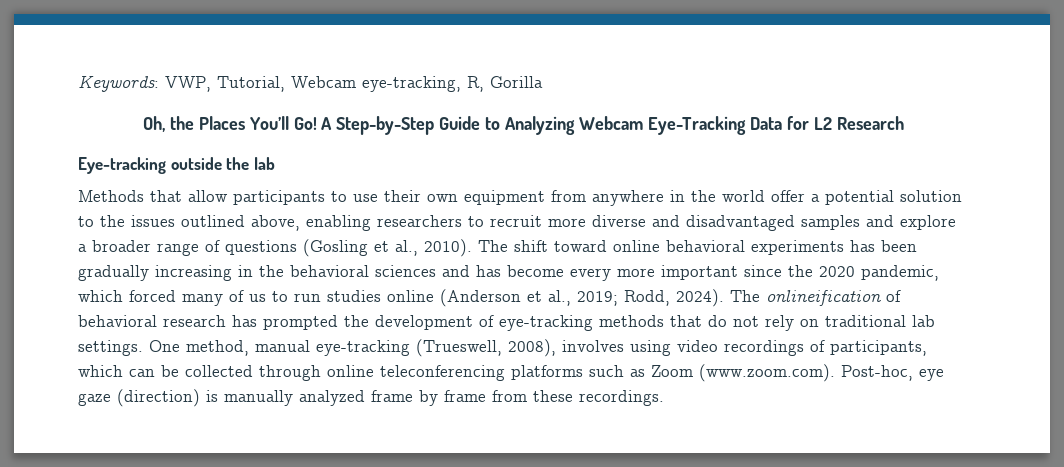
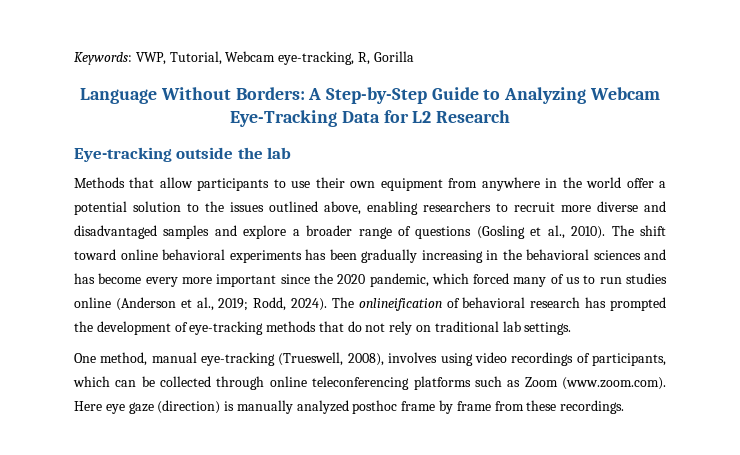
- Oh, the Places You’ll Go! A Step-by-Step Guide to Analyzing Webcam Eye-Tracking Data for L2 Research
+ Language Without Borders: A Step-by-Step Guide to Analyzing Webcam Eye-Tracking Data for L2 Research
- The onlineification of behavioral research has prompted the development of eye-tracking methods that do not rely on traditional lab settings. One method, manual eye-tracking (Trueswell, 2008), involves using video recordings of participants, which can be collected through online teleconferencing platforms such as Zoom (www.zoom.com). Post-hoc, eye gaze (direction) is manually analyzed frame by frame from these recordings.
+ The onlineification of behavioral research has prompted the development of eye-tracking methods that do not rely on traditional lab settings.
+ One method, manual eye-tracking (Trueswell, 2008), involves using video recordings of participants, which can be collected through online teleconferencing platforms such as Zoom (www.zoom.com). Here eye gaze (direction) is manually analyzed posthoc frame by frame from these recordings.

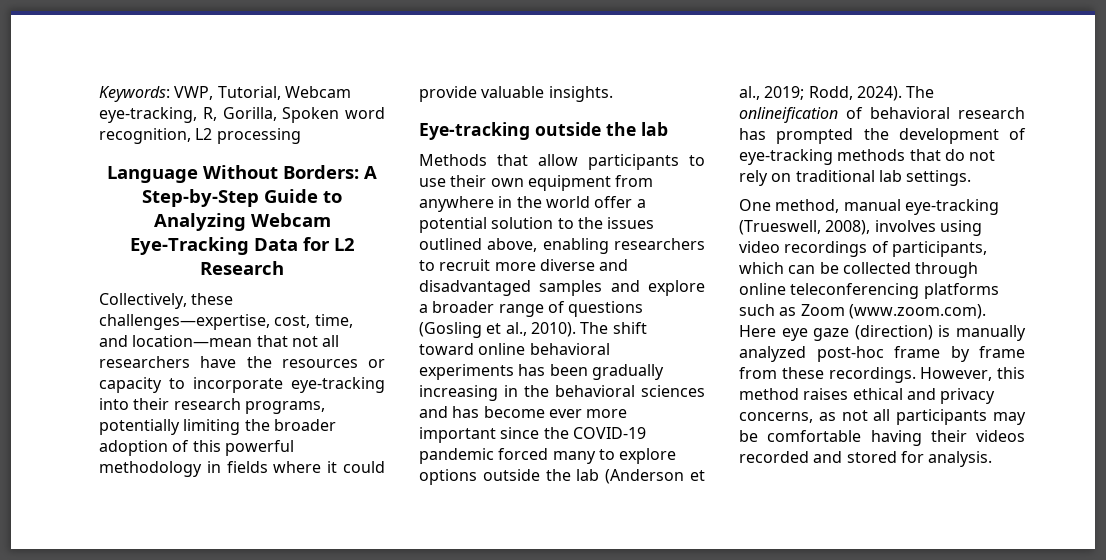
- Keywords: VWP, Tutorial, Webcam eye-tracking, R, Gorilla
+ Keywords: VWP, Tutorial, Webcam eye-tracking, R, Gorilla, Spoken word recognition, L2 processing
+ Collectively, these challenges—expertise, cost, time, and location—mean that not all researchers have the resources or capacity to incorporate eye-tracking into their research programs, potentially limiting the broader adoption of this powerful methodology in fields where it could provide valuable insights.
- The shift toward online behavioral experiments has been gradually increasing in the behavioral sciences and has become every more important since the 2020 pandemic, which forced many of us to run studies online (Anderson et al., 2019; Rodd, 2024).
+ The shift toward online behavioral experiments has been gradually increasing in the behavioral sciences and has become ever more important since the COVID-19 pandemic forced many to explore options outside the lab (Anderson et al., 2019; Rodd, 2024).
- One method, manual eye-tracking (Trueswell, 2008), involves using video recordings of participants, which can be collected through online teleconferencing platforms such as Zoom (www.zoom.com). Here eye gaze (direction) is manually analyzed posthoc frame by frame from these recordings.
+ One method, manual eye-tracking (Trueswell, 2008), involves using video recordings of participants, which can be collected through online teleconferencing platforms such as Zoom (www.zoom.com). Here eye gaze (direction) is manually analyzed post-hoc frame by frame from these recordings.
+ However, this method raises ethical and privacy concerns, as not all participants may be comfortable having their videos recorded and stored for analysis.

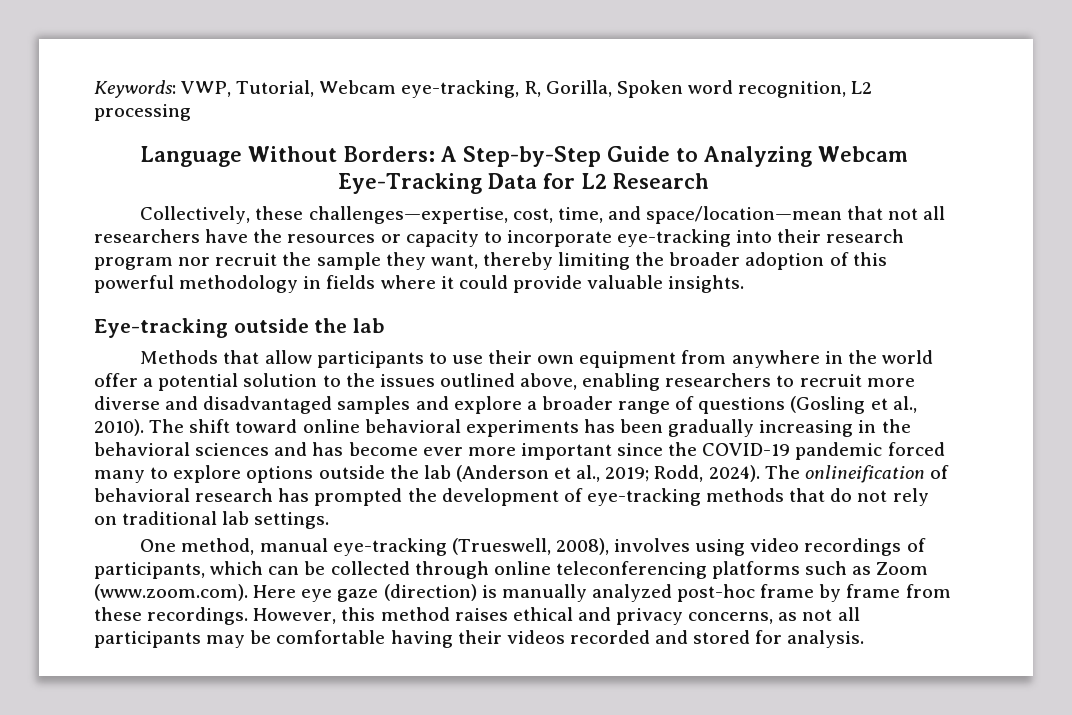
- Collectively, these challenges—expertise, cost, time, and location—mean that not all researchers have the resources or capacity to incorporate eye-tracking into their research programs, potentially limiting the broader adoption of this powerful methodology in fields where it could provide valuable insights.
+ Collectively, these challenges—expertise, cost, time, and space/location—mean that not all researchers have the resources or capacity to incorporate eye-tracking into their research program nor recruit the sample they want, thereby limiting the broader adoption of this powerful methodology in fields where it could provide valuable insights.

